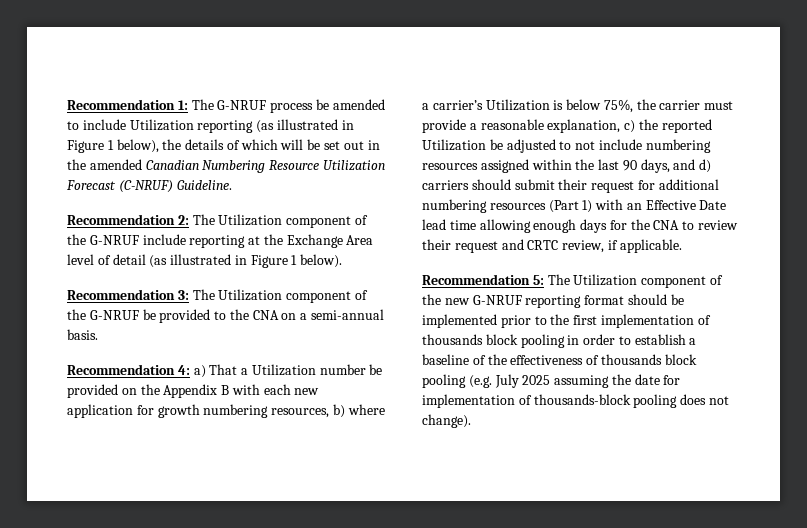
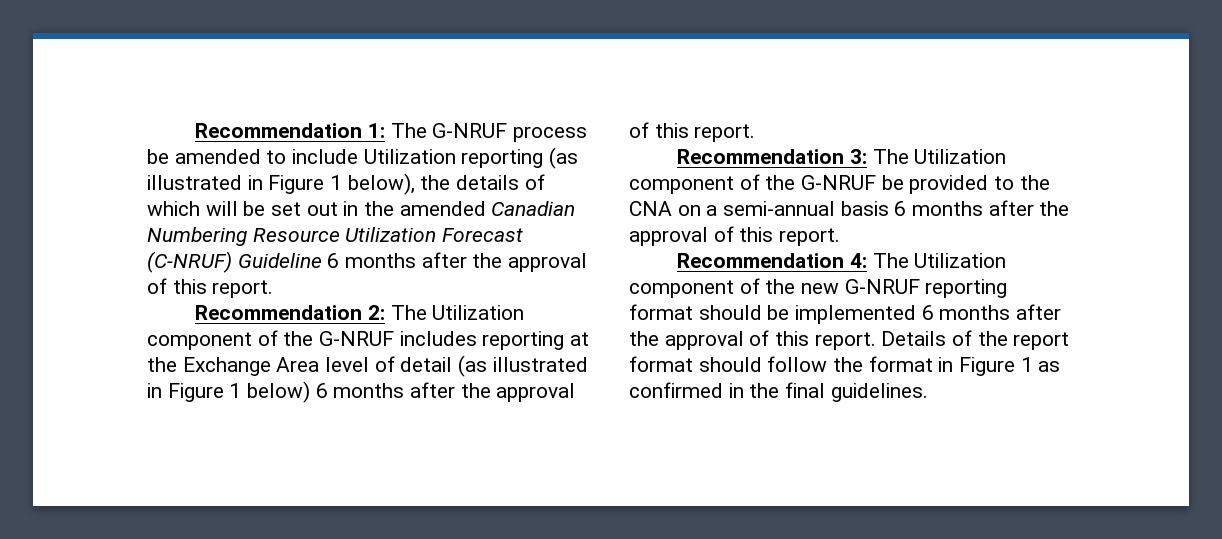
- Recommendation 1: The G-NRUF process be amended to include Utilization reporting (as illustrated in Figure 1 below), the details of which will be set out in the amended Canadian Numbering Resource Utilization Forecast (C-NRUF) Guideline.
+ Recommendation 1: The G-NRUF process be amended to include Utilization reporting (as illustrated in Figure 1 below), the details of which will be set out in the amended Canadian Numbering Resource Utilization Forecast (C-NRUF) Guideline 6 months after the approval of this report.
- Recommendation 2: The Utilization component of the G-NRUF include reporting at the Exchange Area level of detail (as illustrated in Figure 1 below).
+ Recommendation 2: The Utilization component of the G-NRUF includes reporting at the Exchange Area level of detail (as illustrated in Figure 1 below) 6 months after the approval of this report.
- Recommendation 3: The Utilization component of the G-NRUF be provided to the CNA on a semi-annual basis.
- Recommendation 4: a) That a Utilization number be provided on the Appendix B with each new application for growth numbering resources, b) where a carrier’s Utilization is below 75%, the carrier must provide a reasonable explanation, c) the reported Utilization be adjusted to not include numbering resources assigned within the last 90 days, and d) carriers should submit their request for additional numbering resources (Part 1) with an Effective Date lead time allowing enough days for the CNA to review their request and CRTC review, if applicable.
- Recommendation 5: The Utilization component of the new G-NRUF reporting format should be implemented prior to the first implementation of thousands block pooling in order to establish a baseline of the effectiveness of thousands block pooling (e.g. July 2025 assuming the date for implementation of thousands-block pooling does not change).
+ Recommendation 3: The Utilization component of the G-NRUF be provided to the CNA on a semi-annual basis 6 months after the approval of this report.
+ Recommendation 4: The Utilization component of the new G-NRUF reporting format should be implemented 6 months after the approval of this report. Details of the report format should follow the format in Figure 1 as confirmed in the final guidelines.

